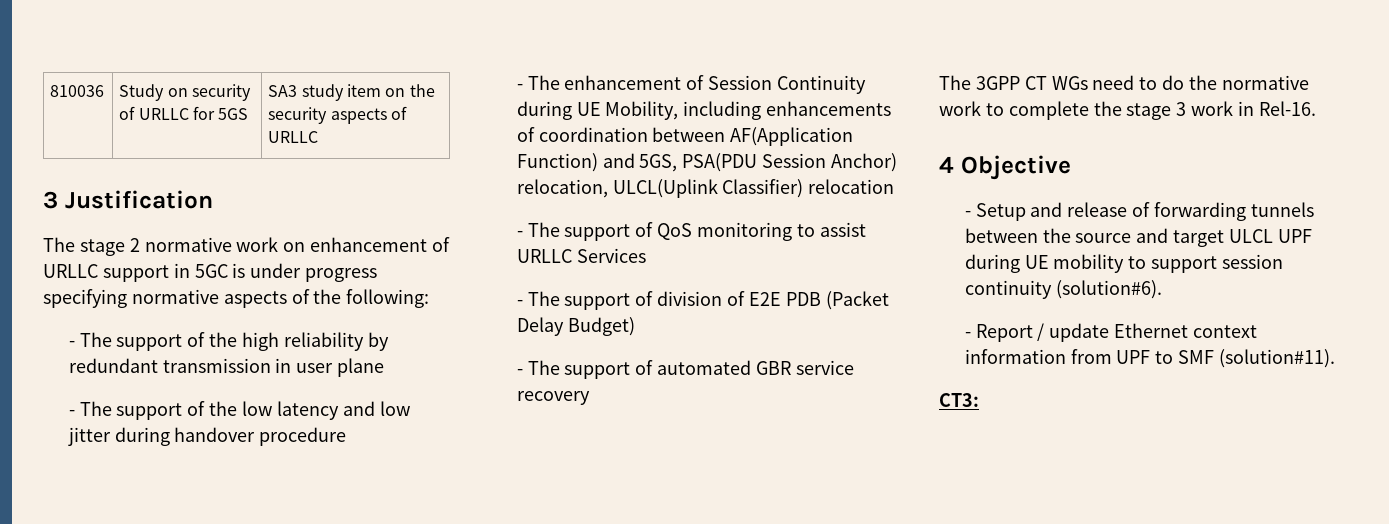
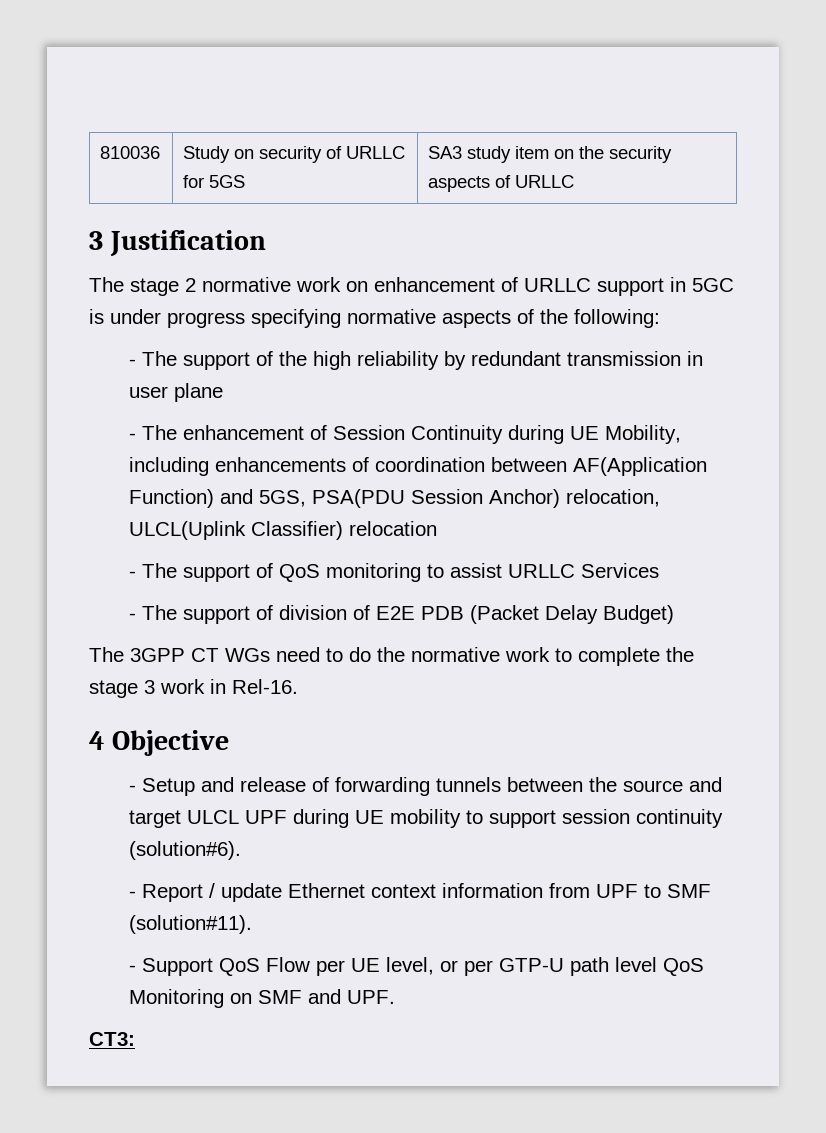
- - The support of the low latency and low jitter during handover procedure
- - The support of automated GBR service recovery
+ - Support QoS Flow per UE level, or per GTP-U path level QoS Monitoring on SMF and UPF.

